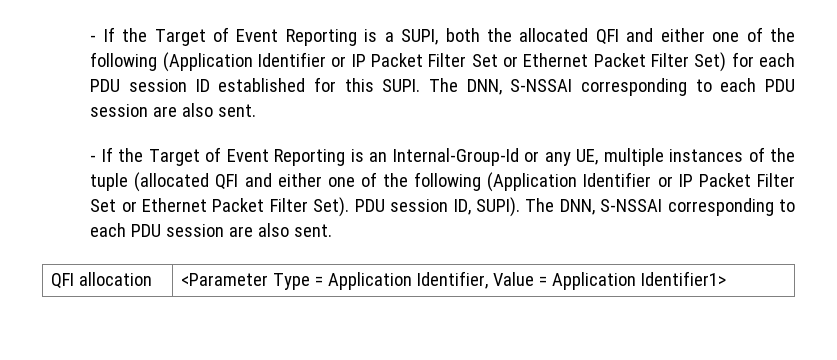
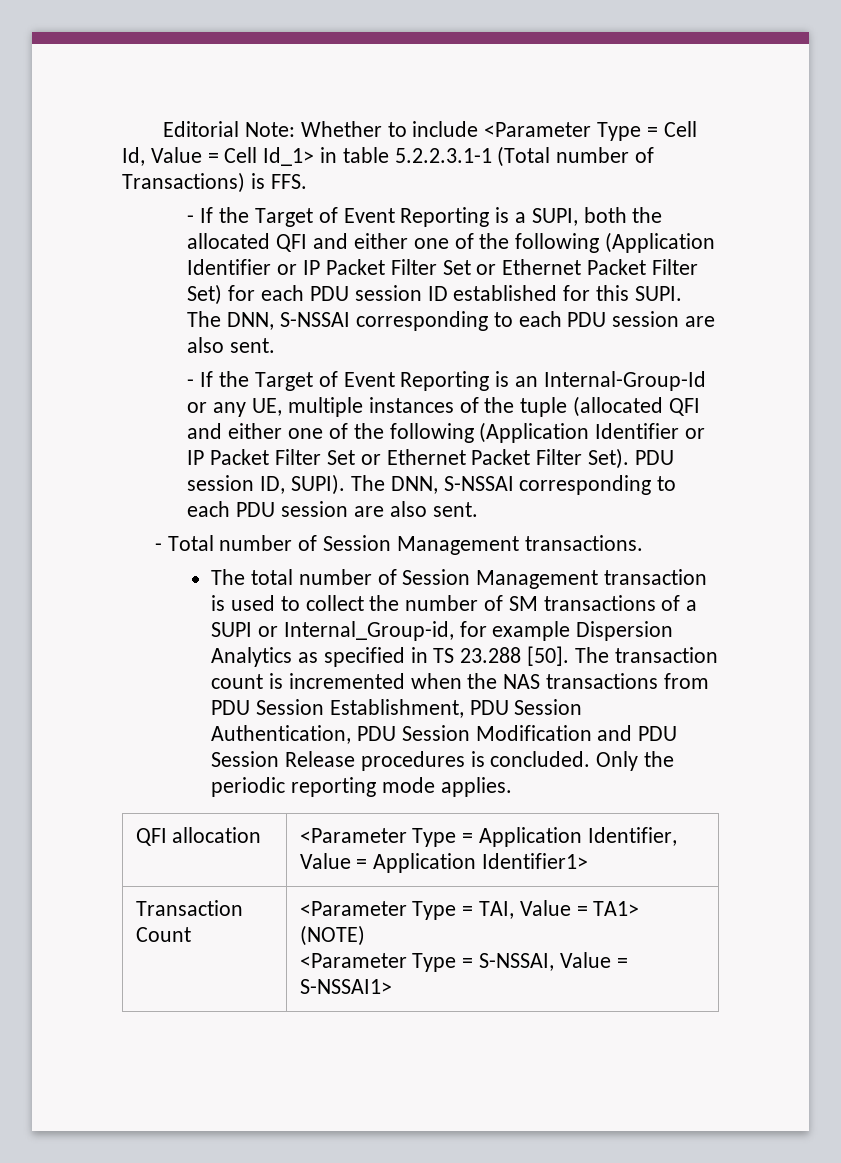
+ Editorial Note: Whether to include <Parameter Type = Cell Id, Value = Cell Id_1> in table 5.2.2.3.1-1 (Total number of Transactions) is FFS.
+ - Total number of Session Management transactions.
+ The total number of Session Management transaction is used to collect the number of SM transactions of a SUPI or Internal_Group-id, for example Dispersion Analytics as specified in TS 23.288 [50]. The transaction count is incremented when the NAS transactions from PDU Session Establishment, PDU Session Authentication, PDU Session Modification and PDU Session Release procedures is concluded. Only the periodic reporting mode applies.
+ Transaction Count | <Parameter Type = TAI, Value = TA1> (NOTE)
+ <Parameter Type = S-NSSAI, Value = S-NSSAI1>

